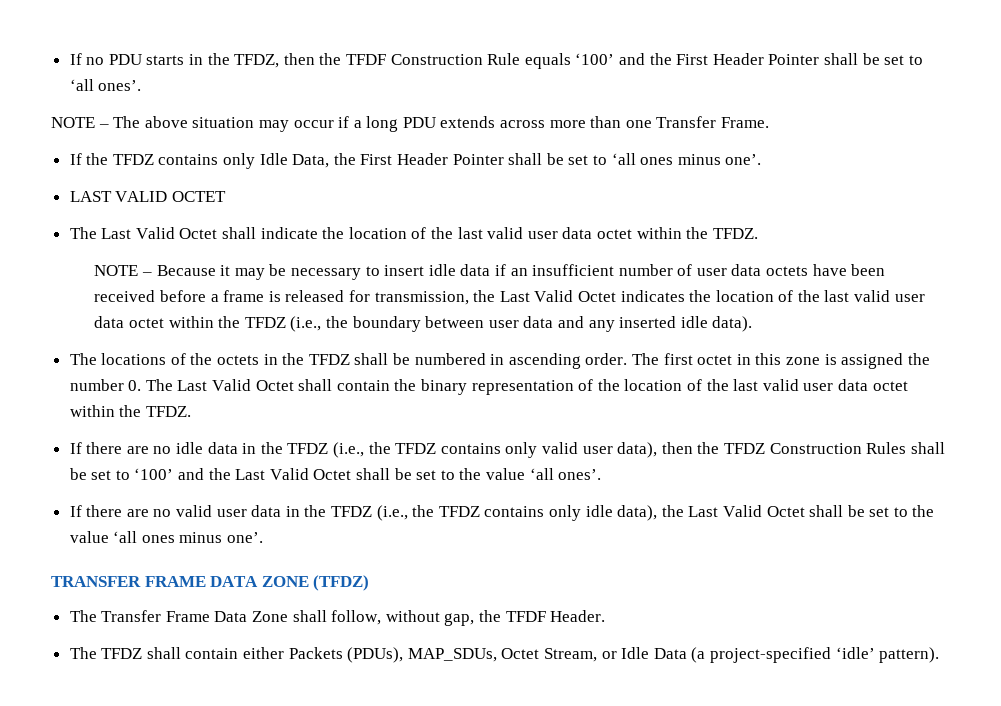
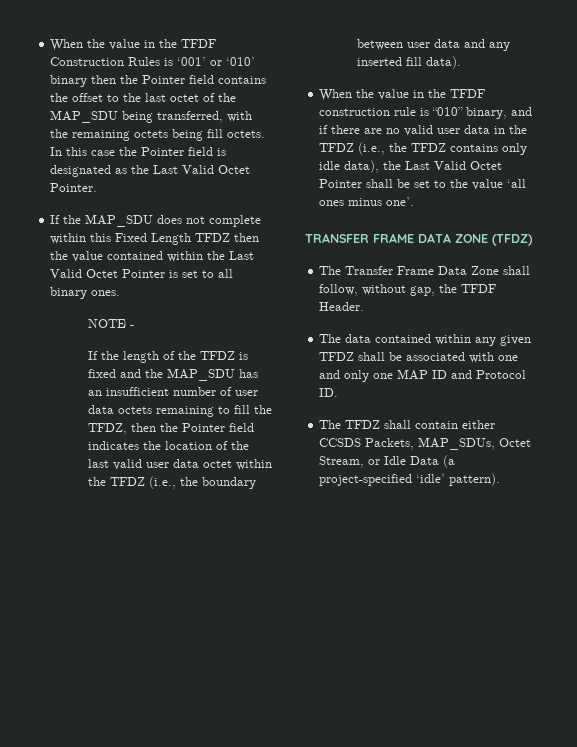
- If no PDU starts in the TFDZ, then the TFDF Construction Rule equals ‘100’ and the First Header Pointer shall be set to ‘all ones’.
- NOTE – The above situation may occur if a long PDU extends across more than one Transfer Frame.
- If the TFDZ contains only Idle Data, the First Header Pointer shall be set to ‘all ones minus one’.
- LAST VALID OCTET
- The Last Valid Octet shall indicate the location of the last valid user data octet within the TFDZ.
- NOTE – Because it may be necessary to insert idle data if an insufficient number of user data octets have been received before a frame is released for transmission, the Last Valid Octet indicates the location of the last valid user data octet within the TFDZ (i.e., the boundary between user data and any inserted idle data).
+ When the value in the TFDF Construction Rules is ‘001’ or ‘010’ binary then the Pointer field contains the offset to the last octet of the MAP_SDU being transferred, with the remaining octets being fill octets. In this case the Pointer field is designated as the Last Valid Octet Pointer.
+ If the MAP_SDU does not complete within this Fixed Length TFDZ then the value contained within the Last Valid Octet Pointer is set to all binary ones.
+ NOTE -
+ If the length of the TFDZ is fixed and the MAP_SDU has an insufficient number of user data octets remaining to fill the TFDZ, then the Pointer field indicates the location of the last valid user data octet within the TFDZ (i.e., the boundary between user data and any inserted fill data).
- The locations of the octets in the TFDZ shall be numbered in ascending order. The first octet in this zone is assigned the number 0. The Last Valid Octet shall contain the binary representation of the location of the last valid user data octet within the TFDZ.
- If there are no idle data in the TFDZ (i.e., the TFDZ contains only valid user data), then the TFDZ Construction Rules shall be set to ‘100’ and the Last Valid Octet shall be set to the value ‘all ones’.
- If there are no valid user data in the TFDZ (i.e., the TFDZ contains only idle data), the Last Valid Octet shall be set to the value ‘all ones minus one’.
+ When the value in the TFDF construction rule is “010” binary, and if there are no valid user data in the TFDZ (i.e., the TFDZ contains only idle data), the Last Valid Octet Pointer shall be set to the value ‘all ones minus one’.
+ The data contained within any given TFDZ shall be associated with one and only one MAP ID and Protocol ID.
- The TFDZ shall contain either Packets (PDUs), MAP_SDUs, Octet Stream, or Idle Data (a project-specified ‘idle’ pattern).
+ The TFDZ shall contain either CCSDS Packets, MAP_SDUs, Octet Stream, or Idle Data (a project-specified ‘idle’ pattern).

